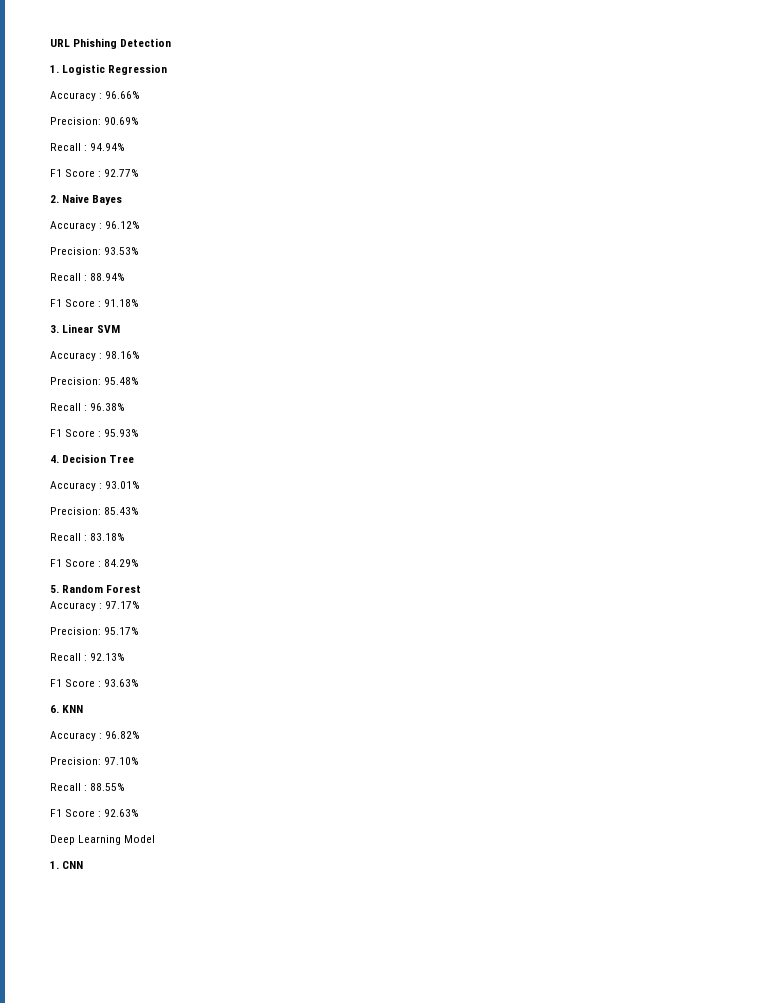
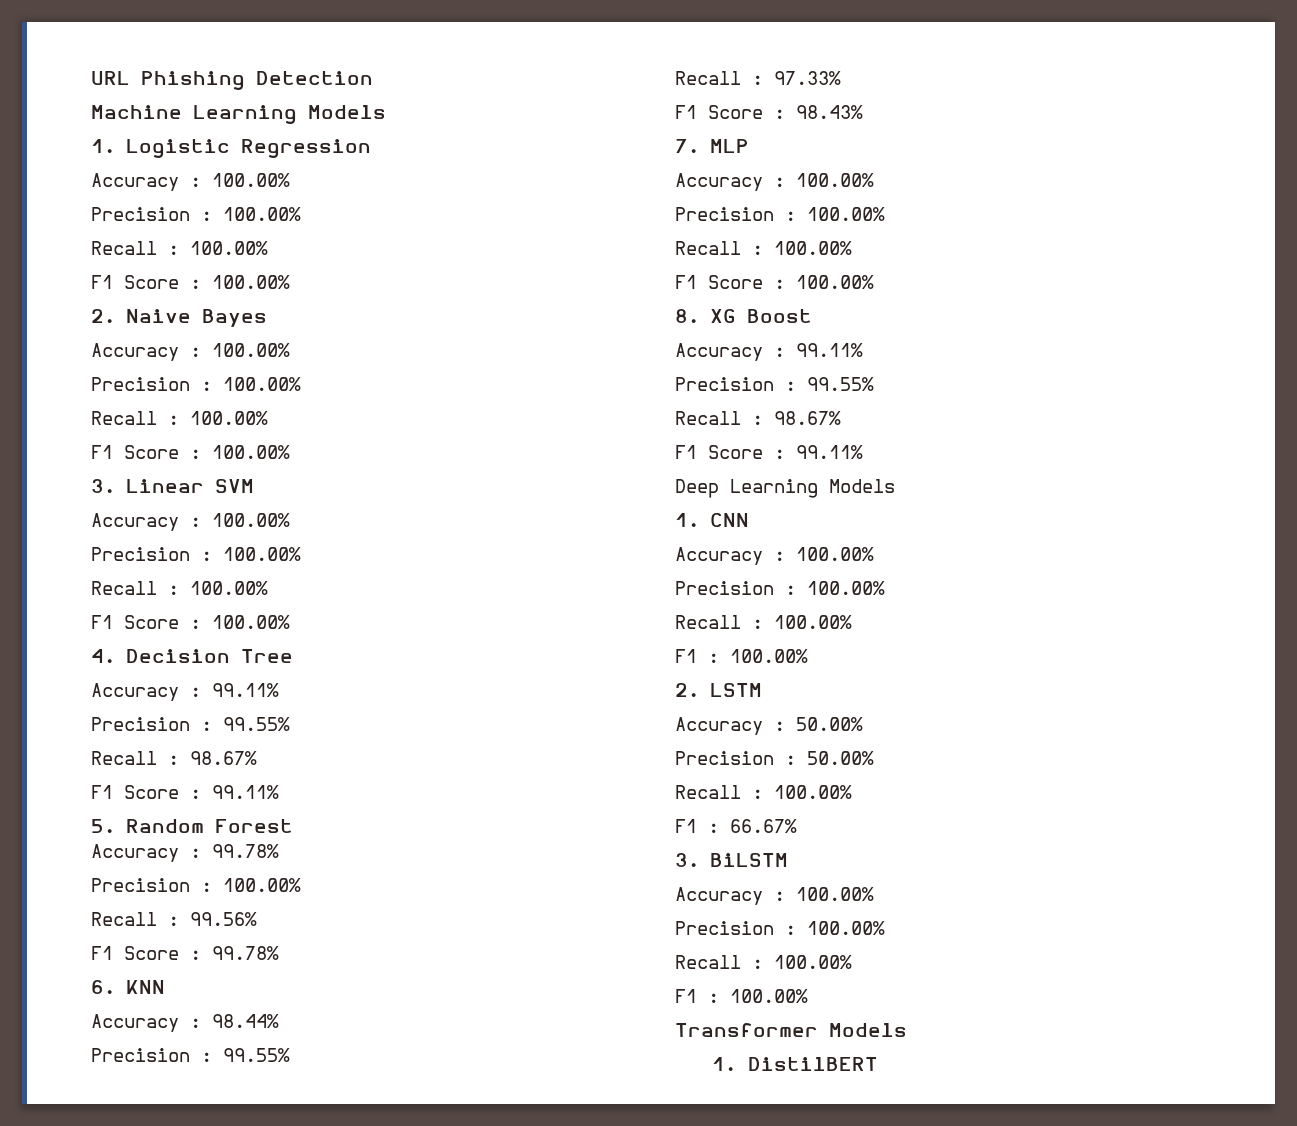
+ Machine Learning Models
  1. Logistic Regression
- Accuracy : 96.66%
- Precision: 90.69%
- Recall : 94.94%
- F1 Score : 92.77%
+ Accuracy : 100.00%
+ Precision : 100.00%
+ Recall : 100.00%
+ F1 Score : 100.00%
  2. Naive Bayes
- Accuracy : 96.12%
- Precision: 93.53%
- Recall : 88.94%
- F1 Score : 91.18%
+ Accuracy : 100.00%
+ Precision : 100.00%
+ Recall : 100.00%
+ F1 Score : 100.00%
  3. Linear SVM
- Accuracy : 98.16%
- Precision: 95.48%
- Recall : 96.38%
- F1 Score : 95.93%
+ Accuracy : 100.00%
+ Precision : 100.00%
+ Recall : 100.00%
+ F1 Score : 100.00%
  4. Decision Tree
- Accuracy : 93.01%
- Precision: 85.43%
- Recall : 83.18%
- F1 Score : 84.29%
+ Accuracy : 99.11%
+ Precision : 99.55%
+ Recall : 98.67%
+ F1 Score : 99.11%
- Accuracy : 97.17%
- Precision: 95.17%
- Recall : 92.13%
- F1 Score : 93.63%
+ Accuracy : 99.78%
+ Precision : 100.00%
+ Recall : 99.56%
+ F1 Score : 99.78%
- Accuracy : 96.82%
- Precision: 97.10%
- Recall : 88.55%
- F1 Score : 92.63%
+ Accuracy : 98.44%
+ Precision : 99.55%
+ Recall : 97.33%
+ F1 Score : 98.43%
+ 7. MLP
+ Accuracy : 100.00%
+ Precision : 100.00%
+ Recall : 100.00%
+ F1 Score : 100.00%
+ 8. XG Boost
+ Accuracy : 99.11%
+ Precision : 99.55%
+ Recall : 98.67%
+ F1 Score : 99.11%
- Deep Learning Model
+ Deep Learning Models
  1. CNN
+ Accuracy : 100.00%
+ Precision : 100.00%
+ Recall : 100.00%
+ F1 : 100.00%
+ 2. LSTM
+ Accuracy : 50.00%
+ Precision : 50.00%
+ Recall : 100.00%
+ F1 : 66.67%
+ 3. BiLSTM
+ Accuracy : 100.00%
+ Precision : 100.00%
+ Recall : 100.00%
+ F1 : 100.00%
+ Transformer Models
+ 1. DistilBERT

